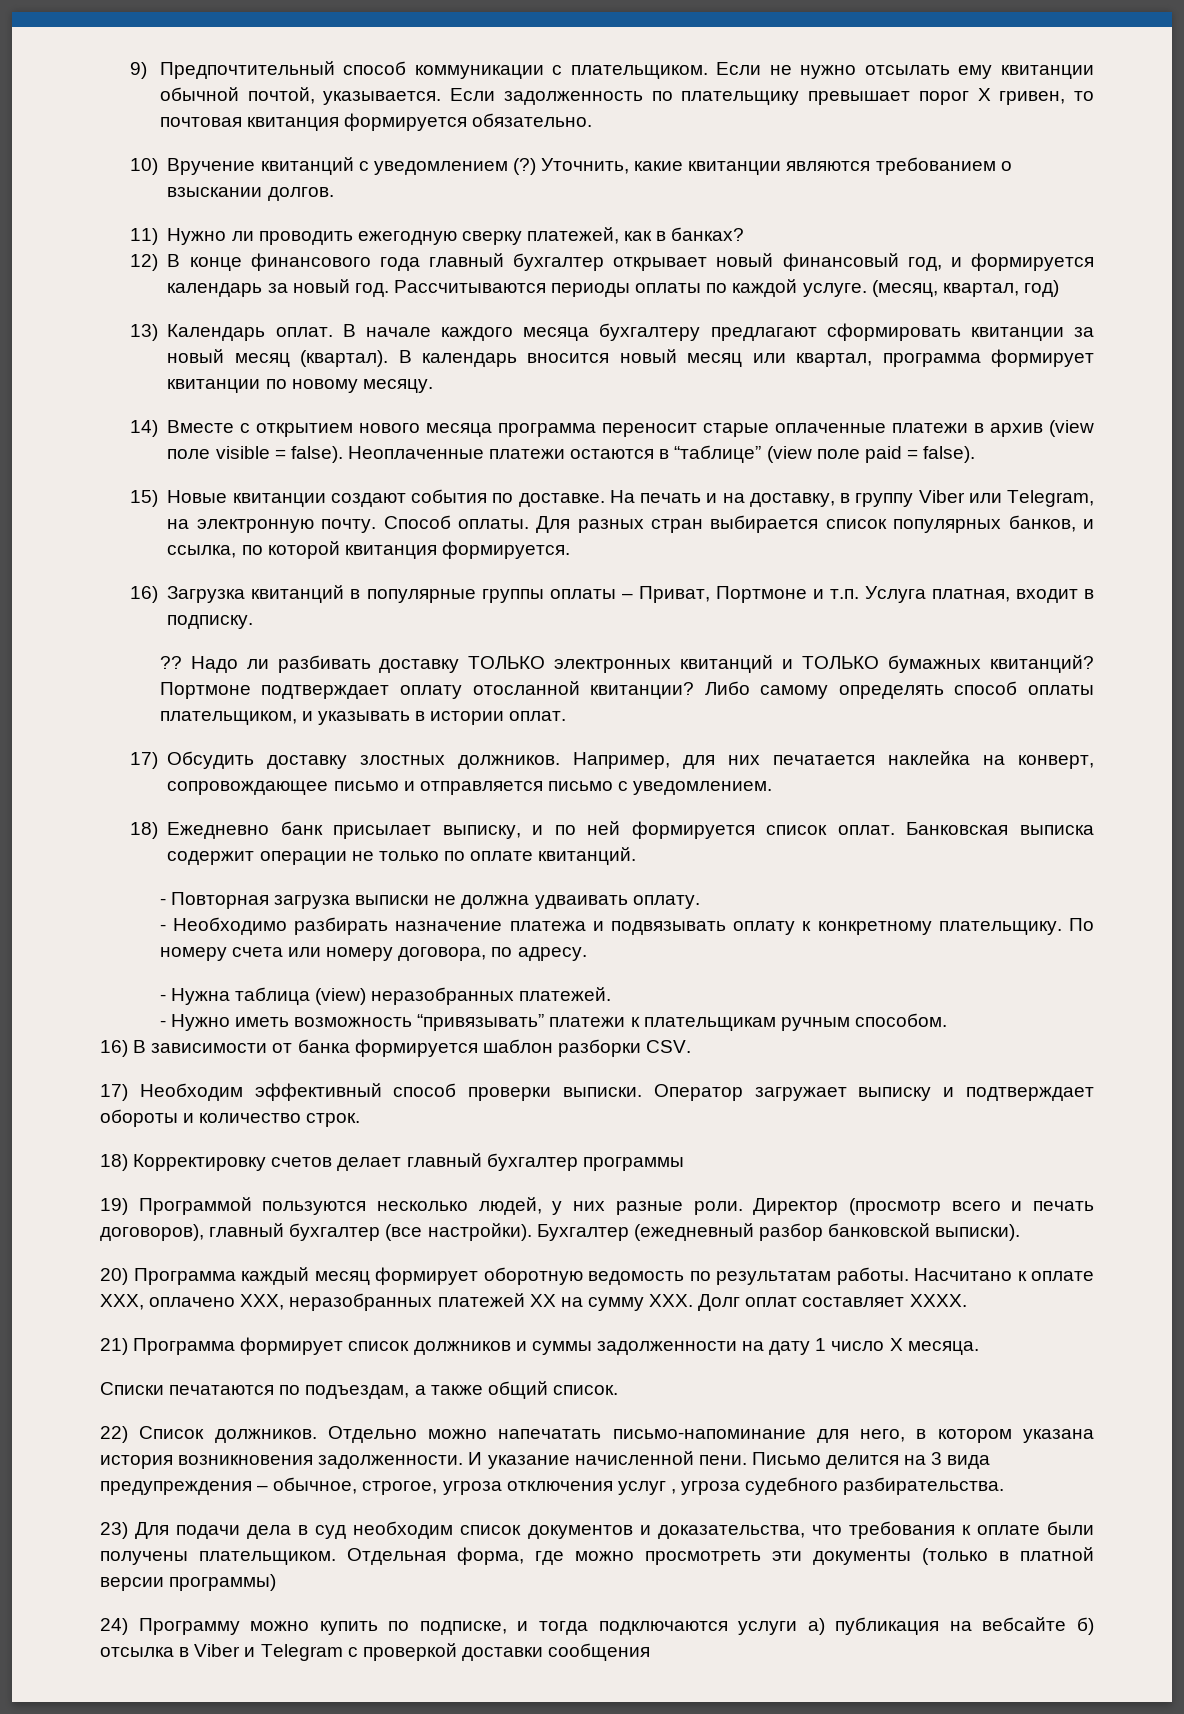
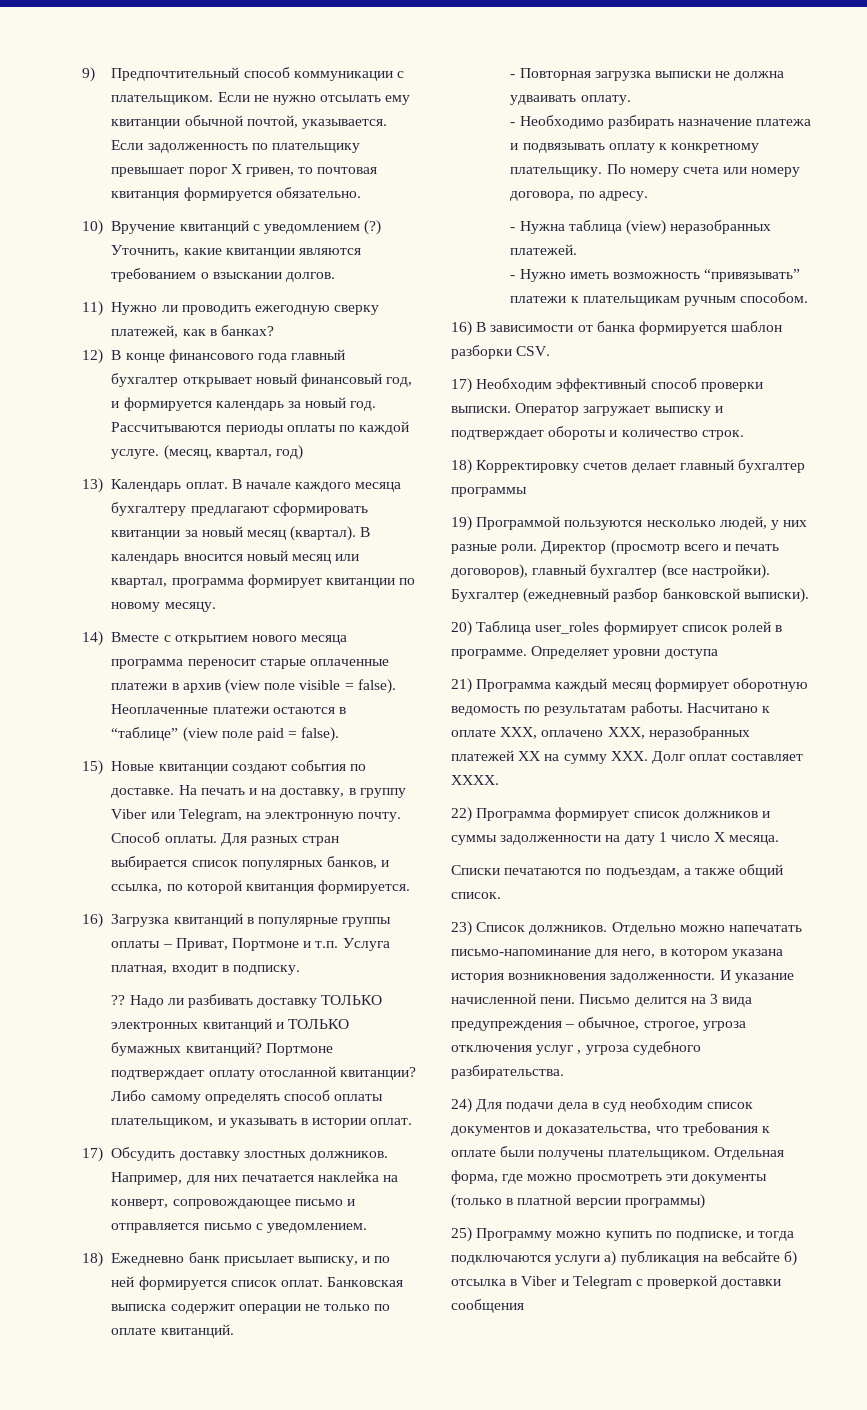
- 20) Программа каждый месяц формирует оборотную ведомость по результатам работы.
+ 20) Таблица user_roles формирует список ролей в программе. Определяет уровни доступа
+ 21) Программа каждый месяц формирует оборотную ведомость по результатам работы.
- 21) Программа формирует список должников и суммы задолженности на дату 1 число Х месяца.
+ 22) Программа формирует список должников и суммы задолженности на дату 1 число Х месяца.
- 22) Список должников.
+ 23) Список должников.
- 23) Для подачи дела в суд необходим список документов и доказательства, что требования к оплате были получены плательщиком.
+ 24) Для подачи дела в суд необходим список документов и доказательства, что требования к оплате были получены плательщиком.
- 24) Программу можно купить по подписке, и тогда подключаются услуги а) публикация на вебсайте б) отсылка в Viber и Telegram с проверкой доставки сообщения
+ 25) Программу можно купить по подписке, и тогда подключаются услуги а) публикация на вебсайте б) отсылка в Viber и Telegram с проверкой доставки сообщения

